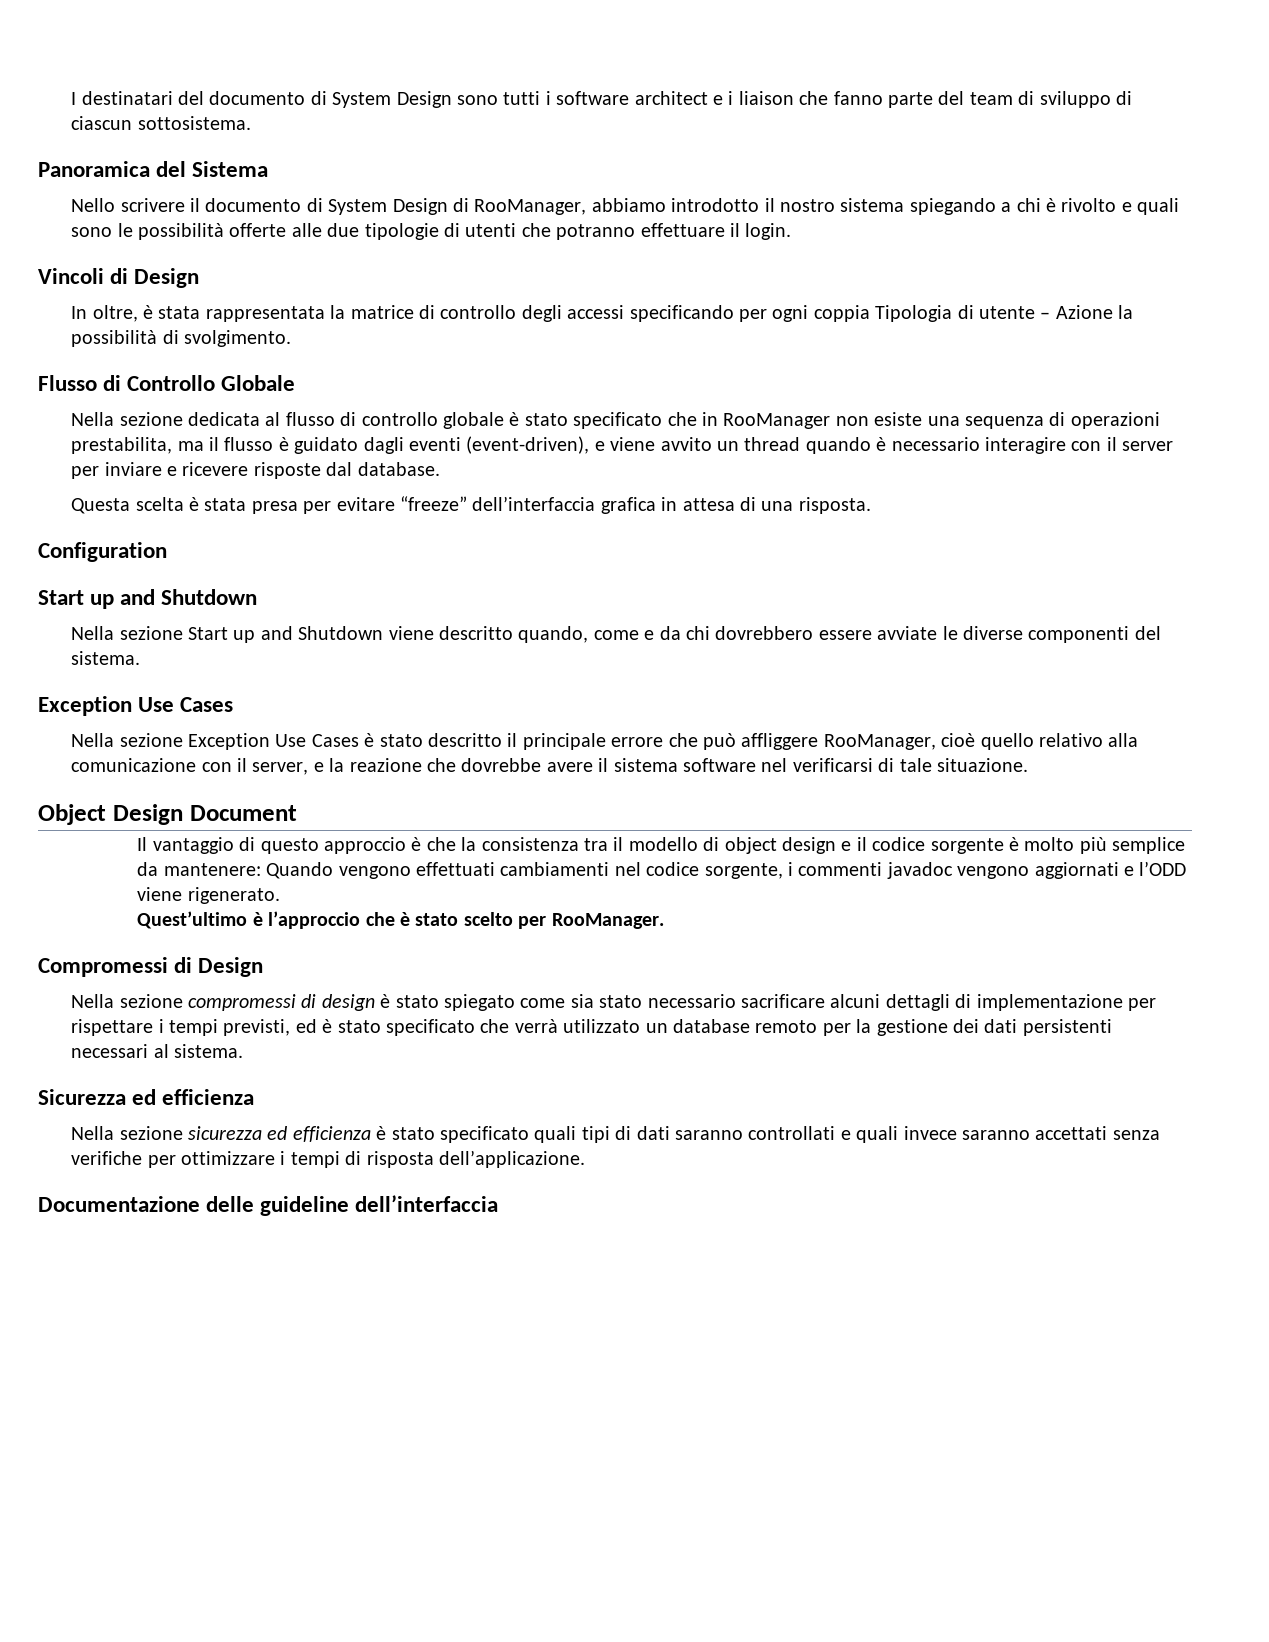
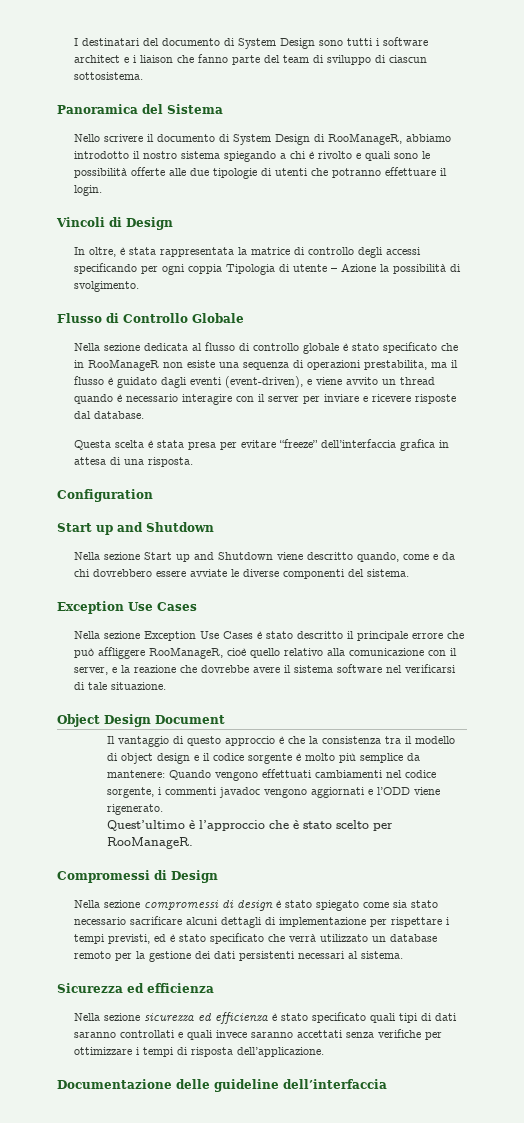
- Nello scrivere il documento di System Design di RooManager, abbiamo introdotto il nostro sistema spiegando a chi è rivolto e quali sono le possibilità offerte alle due tipologie di utenti che potranno effettuare il login.
+ Nello scrivere il documento di System Design di RooManageR, abbiamo introdotto il nostro sistema spiegando a chi è rivolto e quali sono le possibilità offerte alle due tipologie di utenti che potranno effettuare il login.
- Nella sezione dedicata al flusso di controllo globale è stato specificato che in RooManager non esiste una sequenza di operazioni prestabilita, ma il flusso è guidato dagli eventi (event-driven), e viene avvito un thread quando è necessario interagire con il server per inviare e ricevere risposte dal database.
+ Nella sezione dedicata al flusso di controllo globale è stato specificato che in RooManageR non esiste una sequenza di operazioni prestabilita, ma il flusso è guidato dagli eventi (event-driven), e viene avvito un thread quando è necessario interagire con il server per inviare e ricevere risposte dal database.
- Nella sezione Exception Use Cases è stato descritto il principale errore che può affliggere RooManager, cioè quello relativo alla comunicazione con il server, e la reazione che dovrebbe avere il sistema software nel verificarsi di tale situazione.
+ Nella sezione Exception Use Cases è stato descritto il principale errore che può affliggere RooManageR, cioè quello relativo alla comunicazione con il server, e la reazione che dovrebbe avere il sistema software nel verificarsi di tale situazione.
- Quest’ultimo è l’approccio che è stato scelto per RooManager.
+ Quest’ultimo è l’approccio che è stato scelto per RooManageR.

